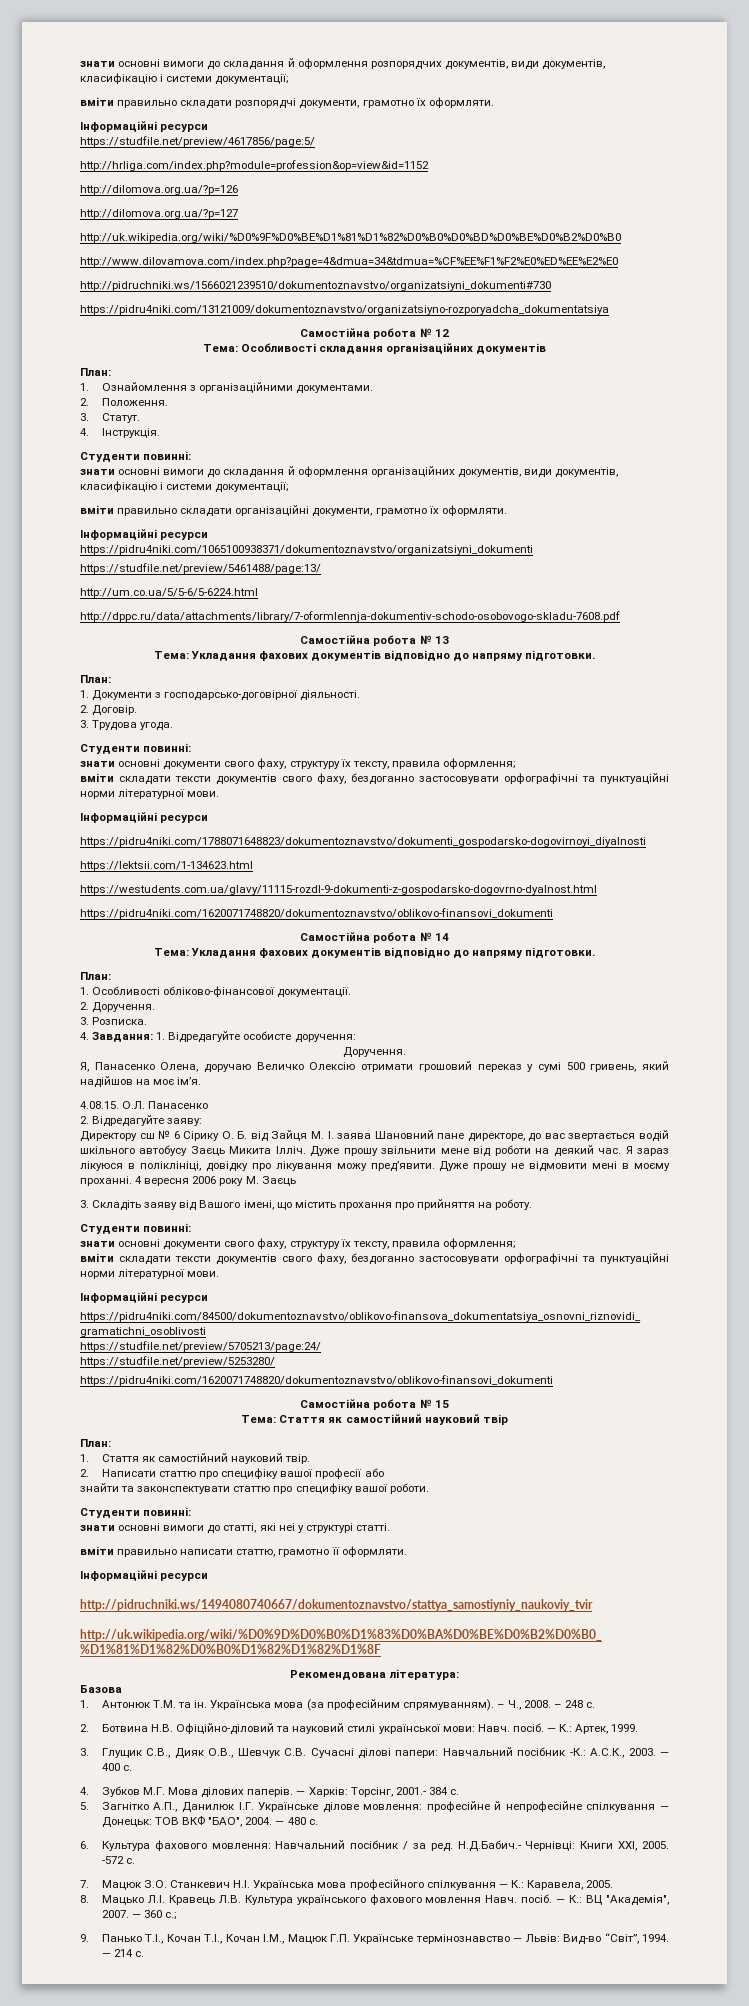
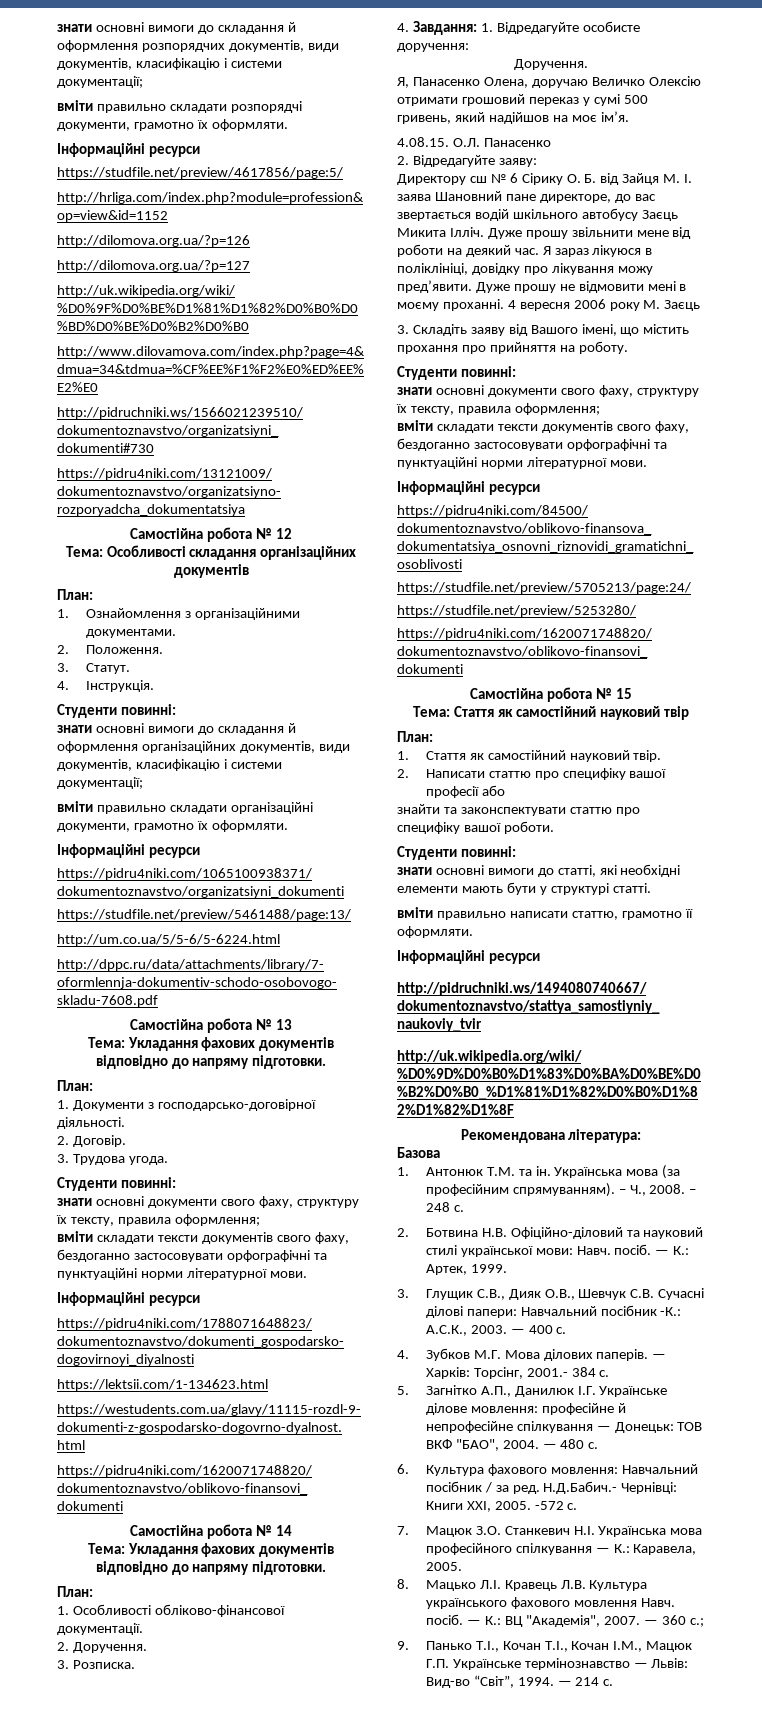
- знати основні вимоги до статті, які неі у структурі статті.
+ знати основні вимоги до статті, які необхідні елементи мають бути у структурі статті.

